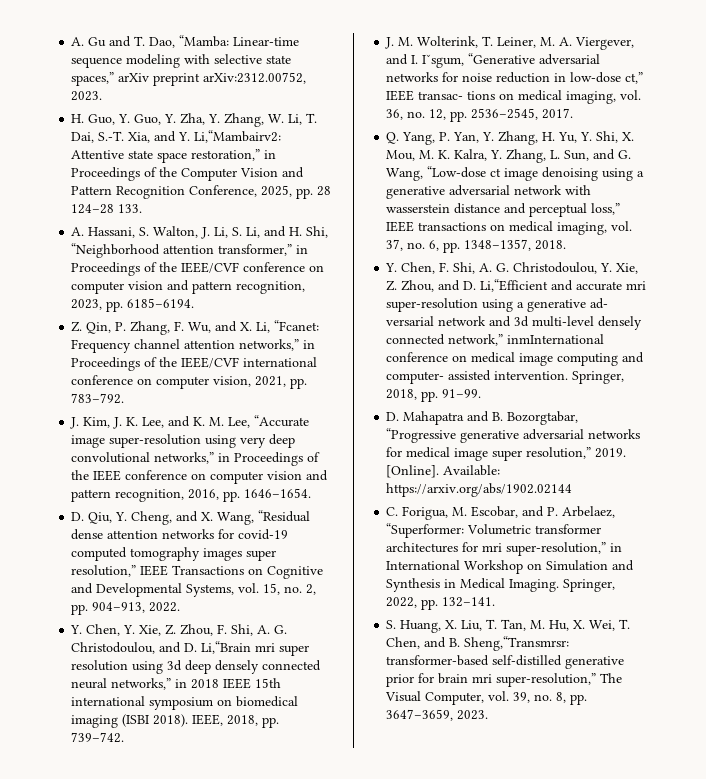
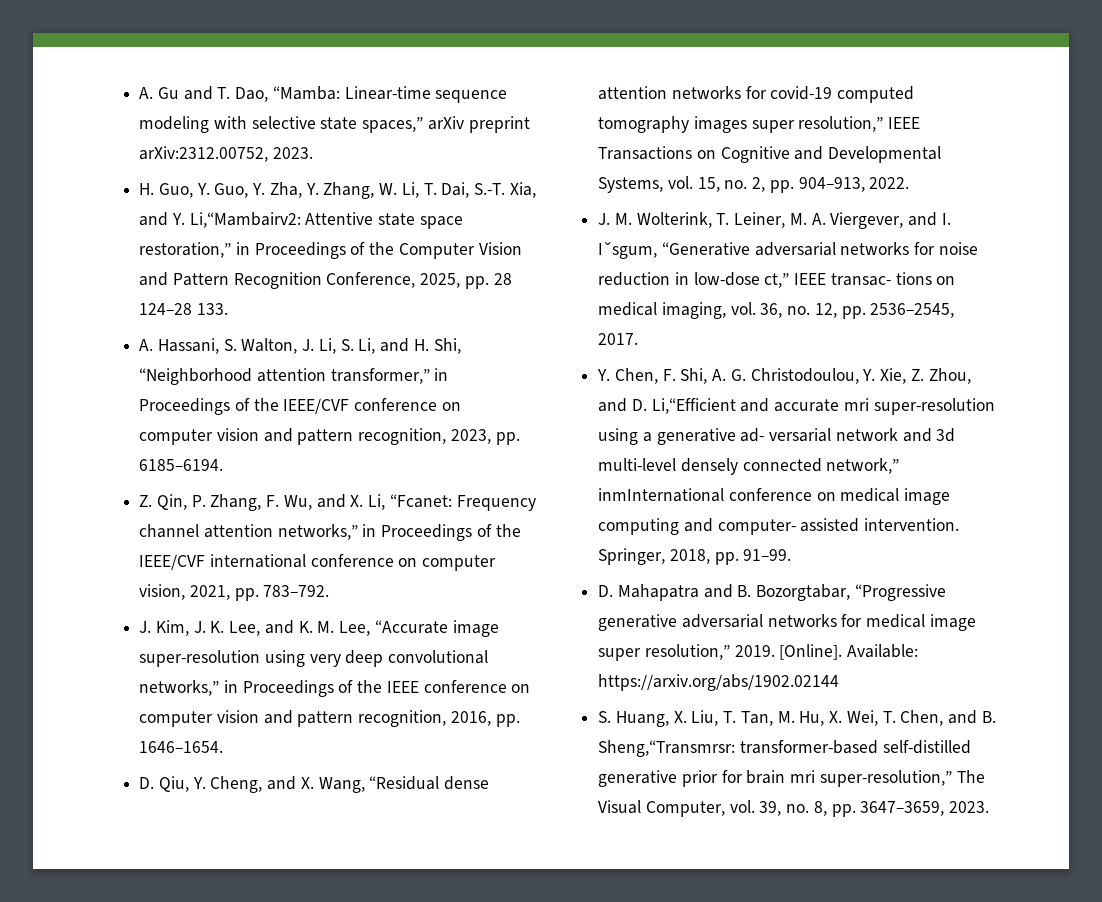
- Y. Chen, Y. Xie, Z. Zhou, F. Shi, A. G. Christodoulou, and D. Li,“Brain mri super resolution using 3d deep densely connected neural networks,” in 2018 IEEE 15th international symposium on biomedical imaging (ISBI 2018). IEEE, 2018, pp. 739–742.
- Q. Yang, P. Yan, Y. Zhang, H. Yu, Y. Shi, X. Mou, M. K. Kalra, Y. Zhang, L. Sun, and G. Wang, “Low-dose ct image denoising using a generative adversarial network with wasserstein distance and perceptual loss,” IEEE transactions on medical imaging, vol. 37, no. 6, pp. 1348–1357, 2018.
- C. Forigua, M. Escobar, and P. Arbelaez, “Superformer: Volumetric transformer architectures for mri super-resolution,” in International Workshop on Simulation and Synthesis in Medical Imaging. Springer, 2022, pp. 132–141.

